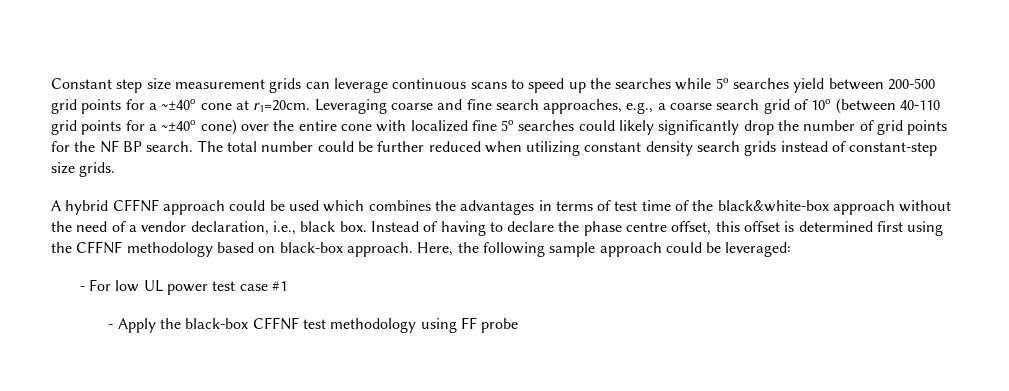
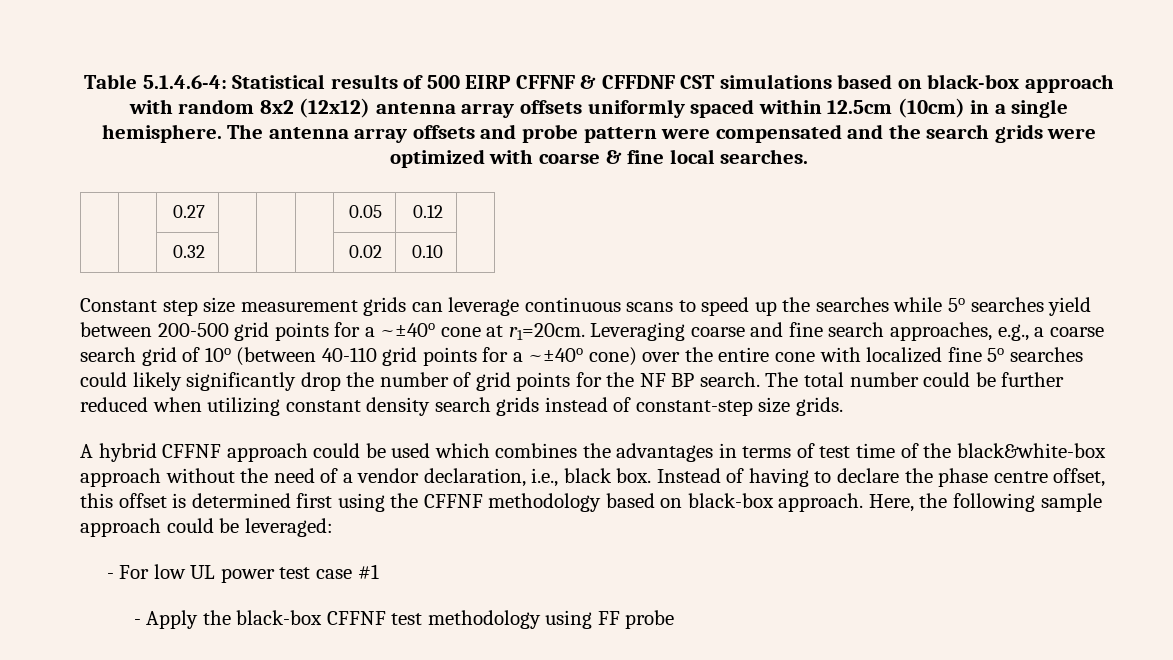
+ Table 5.1.4.6-4: Statistical results of 500 EIRP CFFNF & CFFDNF CST simulations based on black-box approach with random 8x2 (12x12) antenna array offsets uniformly spaced within 12.5cm (10cm) in a single hemisphere. The antenna array offsets and probe pattern were compensated and the search grids were optimized with coarse & fine local searches.
+ | | 0.27 | | | | 0.05 | 0.12 |
+ | | 0.32 | | | | 0.02 | 0.10 |

